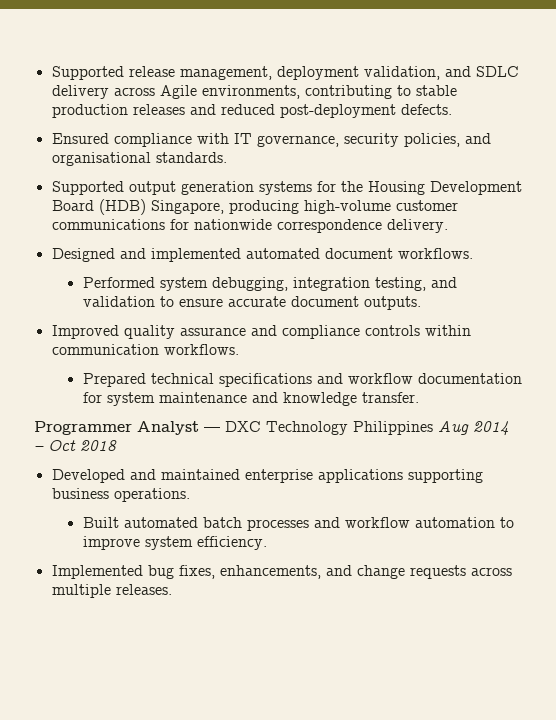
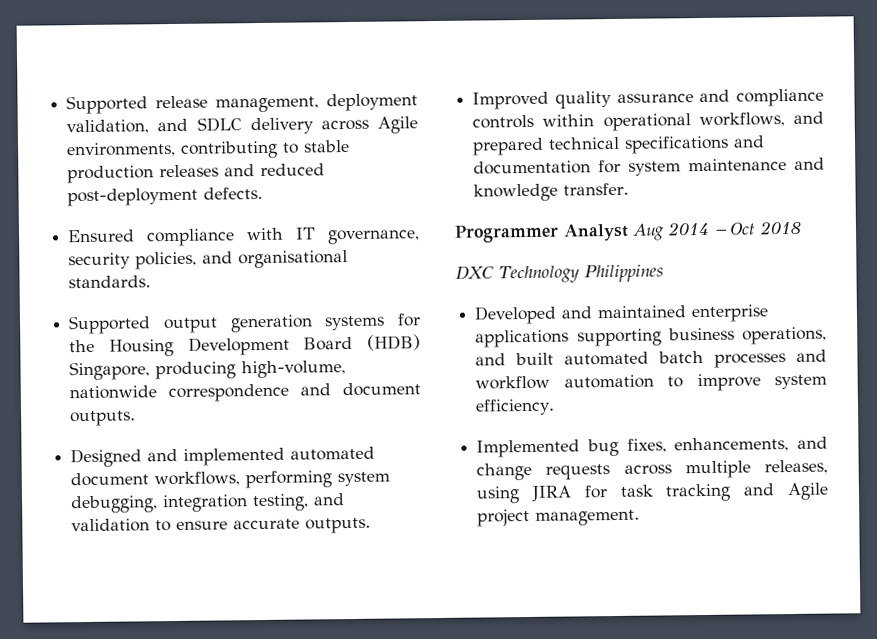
- Supported output generation systems for the Housing Development Board (HDB) Singapore, producing high-volume customer communications for nationwide correspondence delivery.
+ Supported output generation systems for the Housing Development Board (HDB) Singapore, producing high-volume, nationwide correspondence and document outputs.
- Designed and implemented automated document workflows.
- Performed system debugging, integration testing, and validation to ensure accurate document outputs.
+ Designed and implemented automated document workflows, performing system debugging, integration testing, and validation to ensure accurate outputs.
- Improved quality assurance and compliance controls within communication workflows.
- Prepared technical specifications and workflow documentation for system maintenance and knowledge transfer.
+ Improved quality assurance and compliance controls within operational workflows, and prepared technical specifications and documentation for system maintenance and knowledge transfer.
- Programmer Analyst — DXC Technology Philippines Aug 2014 – Oct 2018
+ Programmer Analyst Aug 2014 – Oct 2018
+ DXC Technology Philippines
- Developed and maintained enterprise applications supporting business operations.
- Built automated batch processes and workflow automation to improve system efficiency.
+ Developed and maintained enterprise applications supporting business operations, and built automated batch processes and workflow automation to improve system efficiency.
- Implemented bug fixes, enhancements, and change requests across multiple releases.
+ Implemented bug fixes, enhancements, and change requests across multiple releases, using JIRA for task tracking and Agile project management.

